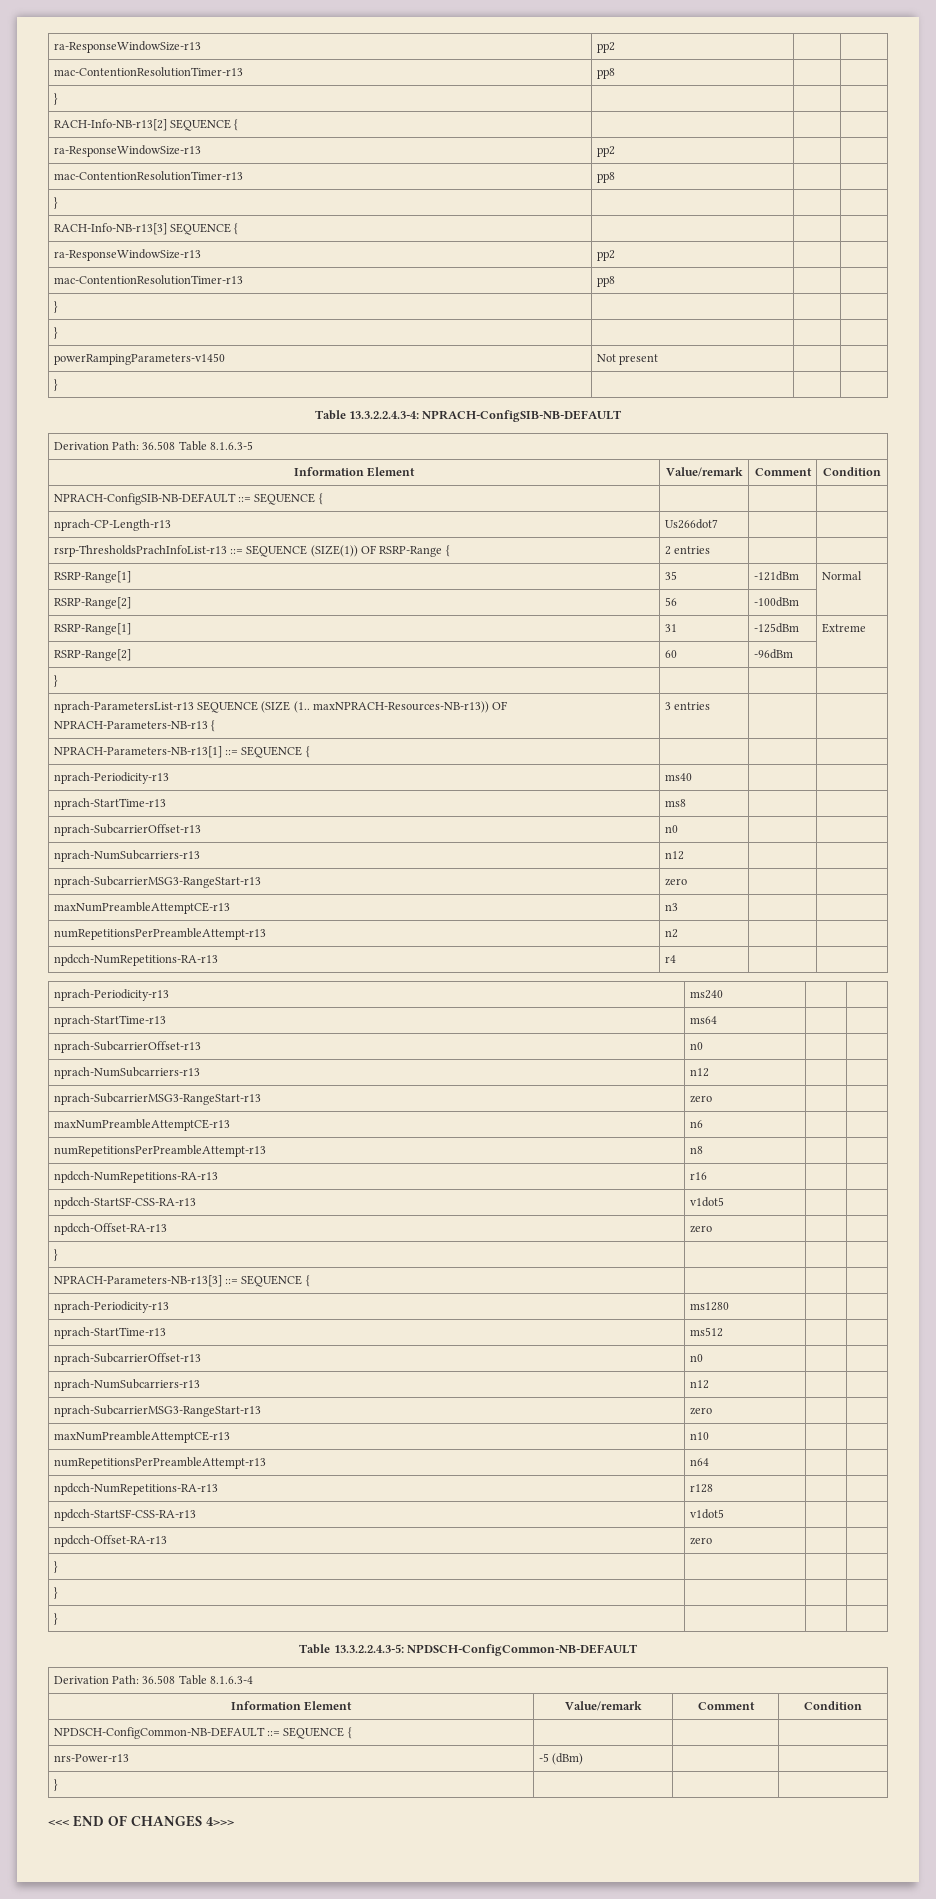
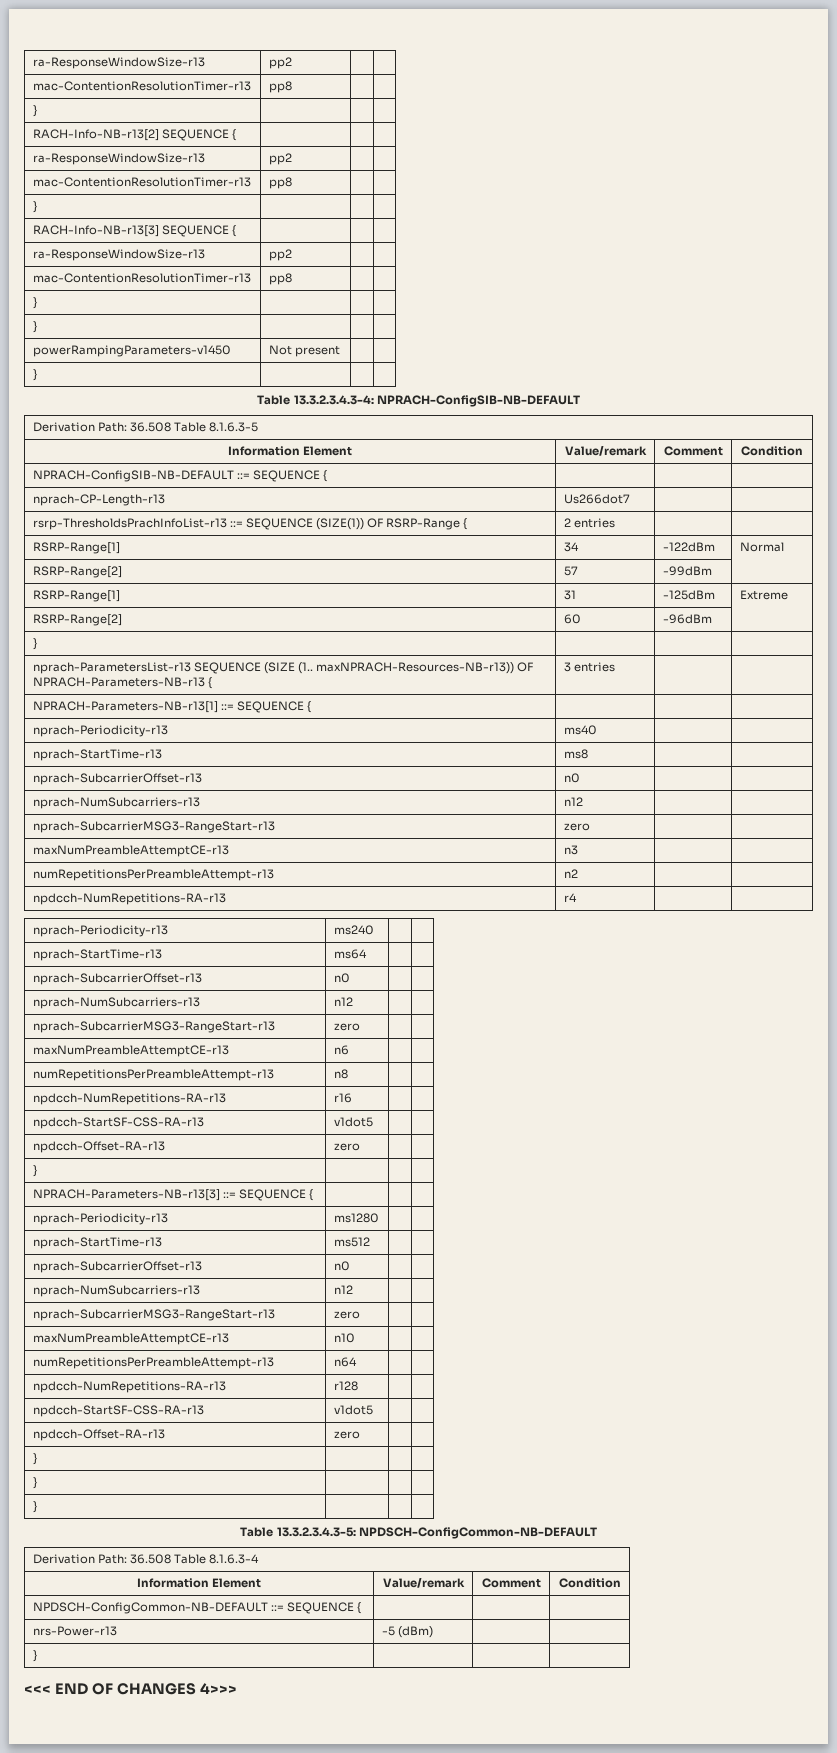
- Table 13.3.2.2.4.3-4: NPRACH-ConfigSIB-NB-DEFAULT
+ Table 13.3.2.3.4.3-4: NPRACH-ConfigSIB-NB-DEFAULT
- RSRP-Range[1] | 35 | -121dBm | Normal
+ RSRP-Range[1] | 34 | -122dBm | Normal
- RSRP-Range[2] | 56 | -100dBm |
+ RSRP-Range[2] | 57 | -99dBm |
- Table 13.3.2.2.4.3-5: NPDSCH-ConfigCommon-NB-DEFAULT
+ Table 13.3.2.3.4.3-5: NPDSCH-ConfigCommon-NB-DEFAULT

